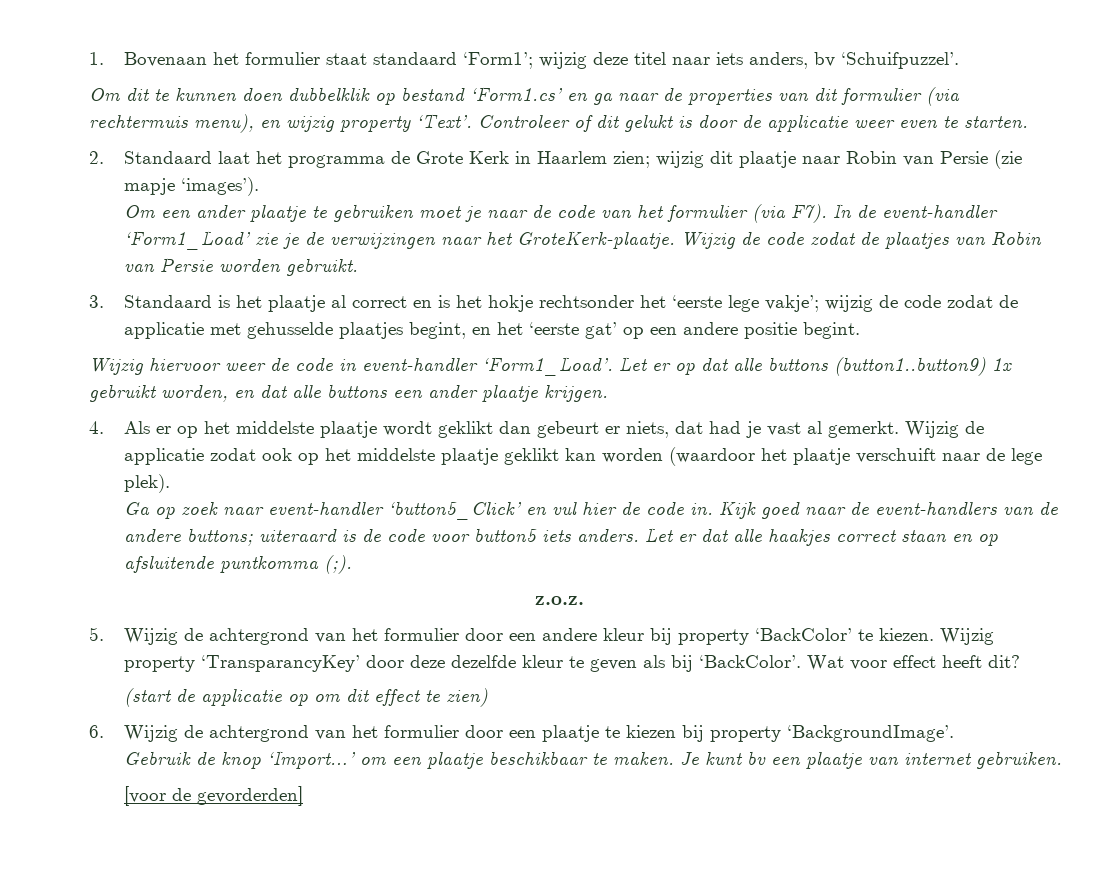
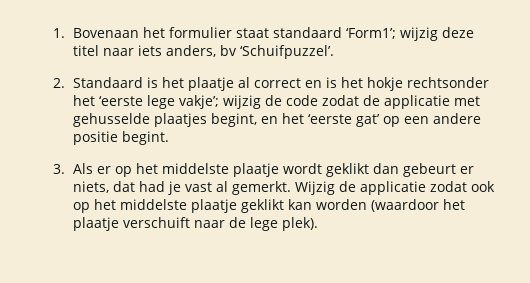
- Om dit te kunnen doen dubbelklik op bestand ‘Form1.cs’ en ga naar de properties van dit formulier (via rechtermuis menu), en wijzig property ‘Text’. Controleer of dit gelukt is door de applicatie weer even te starten.
- 2. Standaard laat het programma de Grote Kerk in Haarlem zien; wijzig dit plaatje naar Robin van Persie (zie mapje ‘images’).
- Om een ander plaatje te gebruiken moet je naar de code van het formulier (via F7). In de event-handler ‘Form1_Load’ zie je de verwijzingen naar het GroteKerk-plaatje. Wijzig de code zodat de plaatjes van Robin van Persie worden gebruikt.
- 3. Standaard is het plaatje al correct en is het hokje rechtsonder het ‘eerste lege vakje’; wijzig de code zodat de applicatie met gehusselde plaatjes begint, en het ‘eerste gat’ op een andere positie begint.
+ 2. Standaard is het plaatje al correct en is het hokje rechtsonder het ‘eerste lege vakje’; wijzig de code zodat de applicatie met gehusselde plaatjes begint, en het ‘eerste gat’ op een andere positie begint.
- Wijzig hiervoor weer de code in event-handler ‘Form1_Load’. Let er op dat alle buttons (button1..button9) 1x gebruikt worden, en dat alle buttons een ander plaatje krijgen.
- 4. Als er op het middelste plaatje wordt geklikt dan gebeurt er niets, dat had je vast al gemerkt.
+ 3. Als er op het middelste plaatje wordt geklikt dan gebeurt er niets, dat had je vast al gemerkt.
- Ga op zoek naar event-handler ‘button5_Click’ en vul hier de code in. Kijk goed naar de event-handlers van de andere buttons; uiteraard is de code voor button5 iets anders. Let er dat alle haakjes correct staan en op afsluitende puntkomma (;).
- z.o.z.
- 5. Wijzig de achtergrond van het formulier door een andere kleur bij property ‘BackColor’ te kiezen. Wijzig property ‘TransparancyKey’ door deze dezelfde kleur te geven als bij ‘BackColor’. Wat voor effect heeft dit?
- (start de applicatie op om dit effect te zien)
- 6. Wijzig de achtergrond van het formulier door een plaatje te kiezen bij property ‘BackgroundImage’.
- Gebruik de knop ‘Import…’ om een plaatje beschikbaar te maken. Je kunt bv een plaatje van internet gebruiken.
- [voor de gevorderden]

